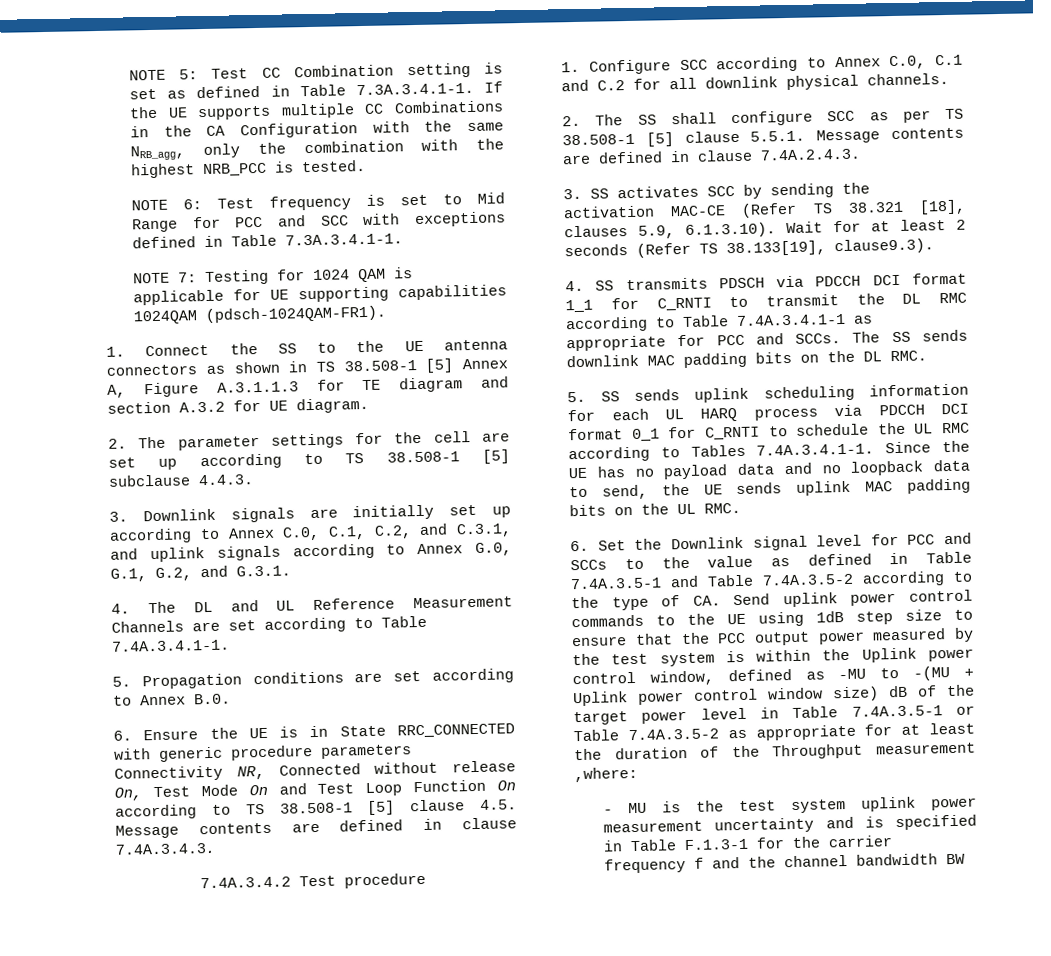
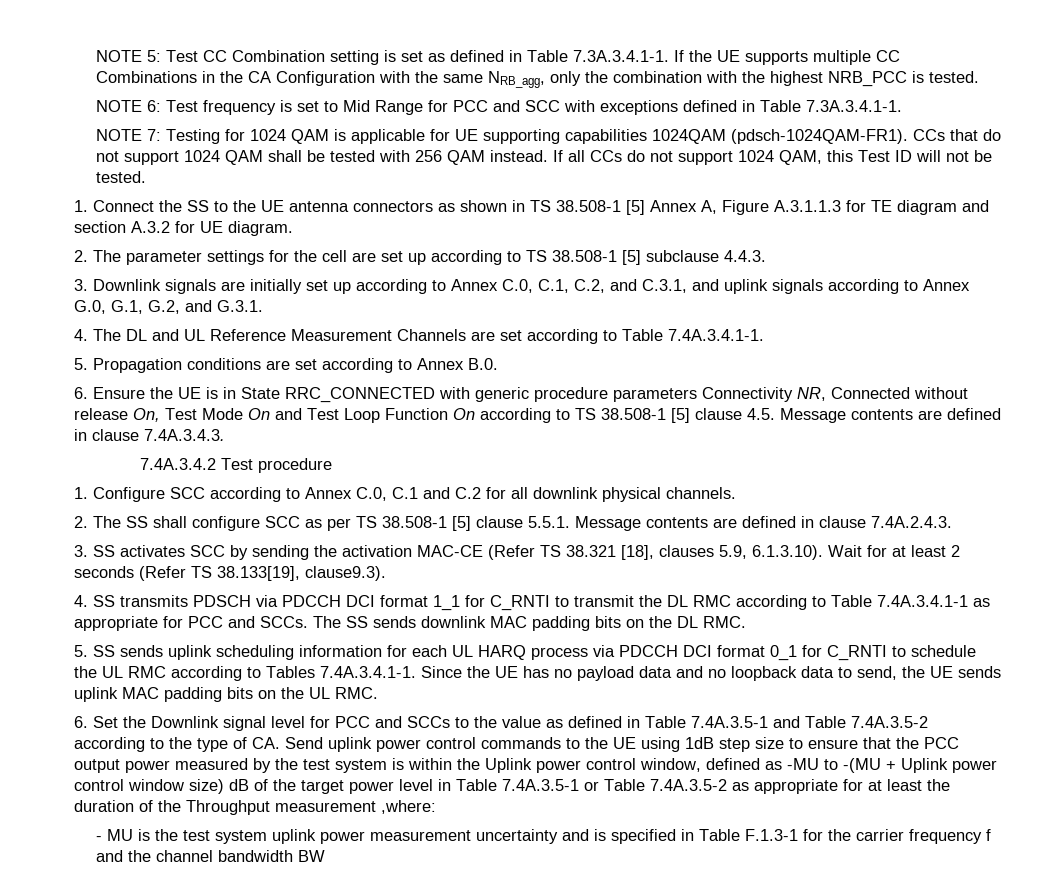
+ CCs that do not support 1024 QAM shall be tested with 256 QAM instead. If all CCs do not support 1024 QAM, this Test ID will not be tested.

